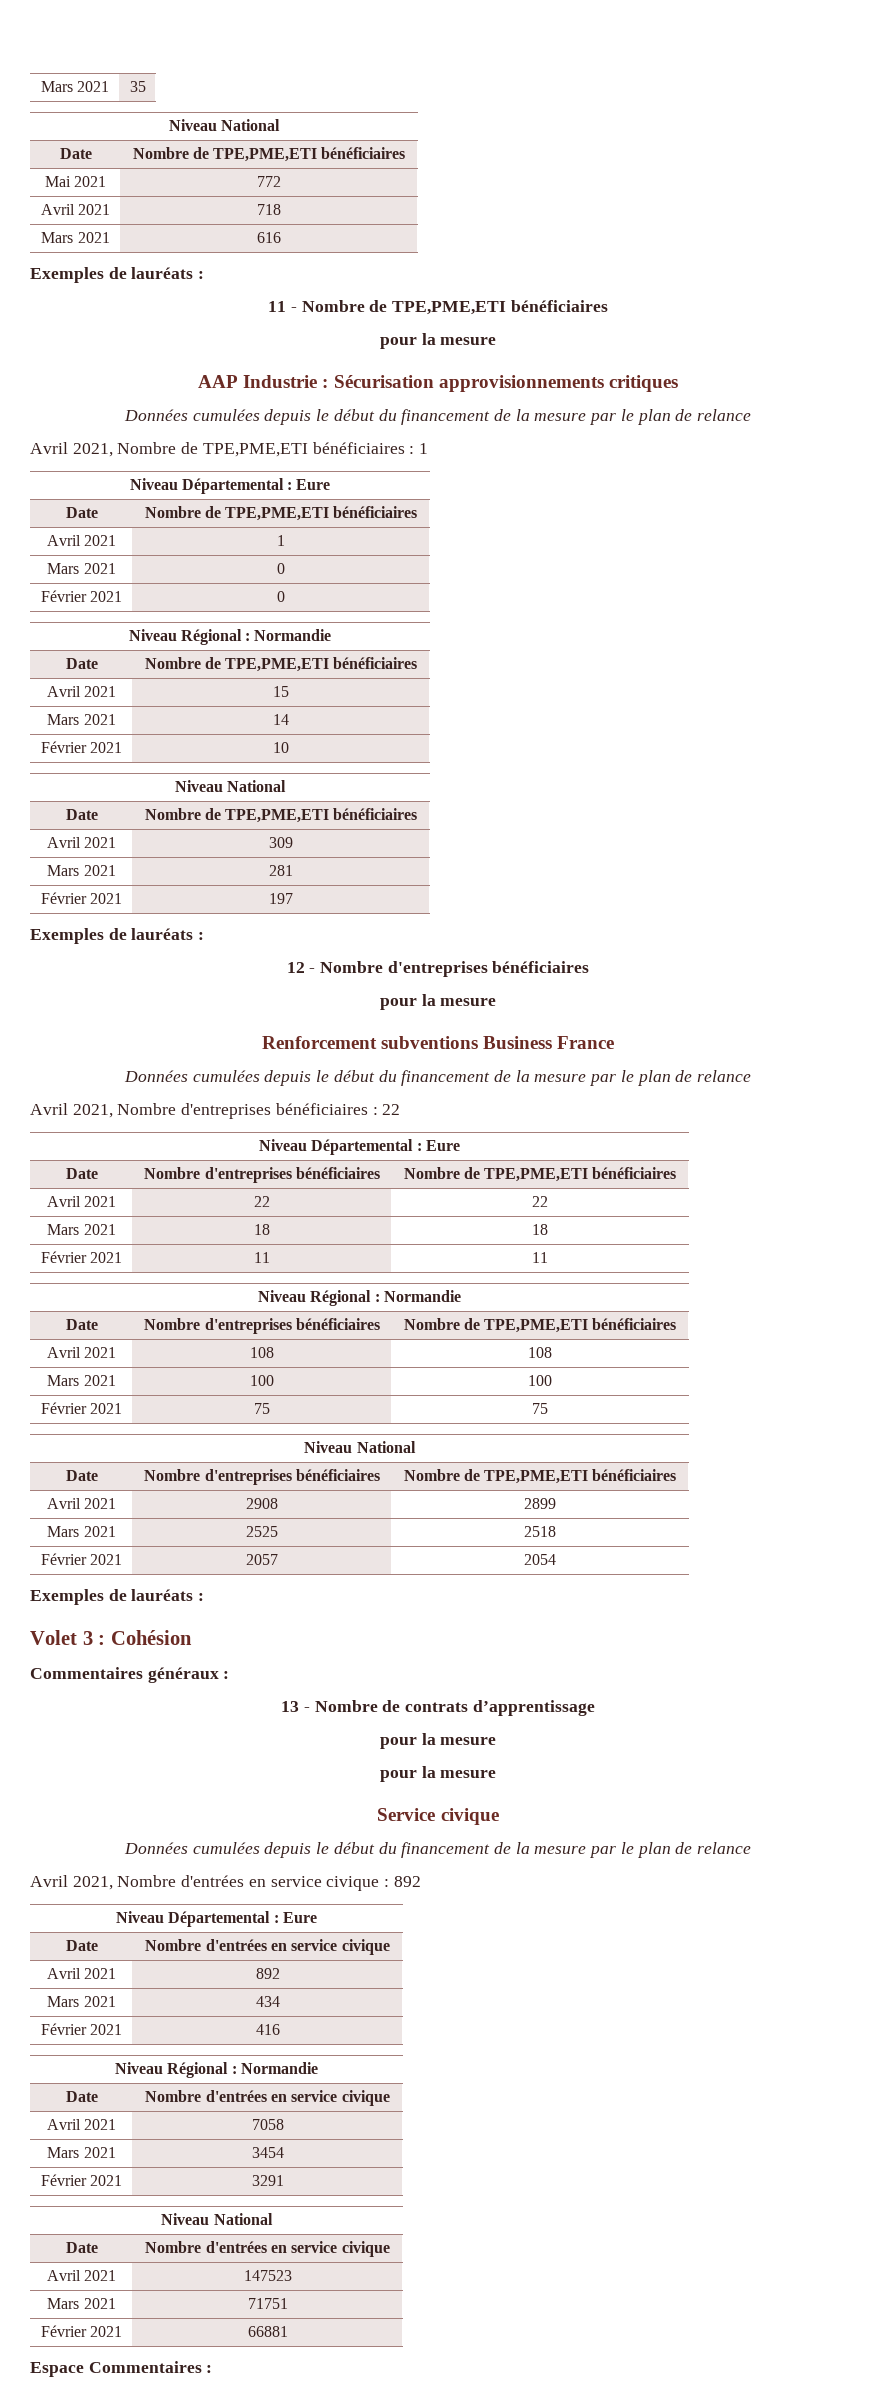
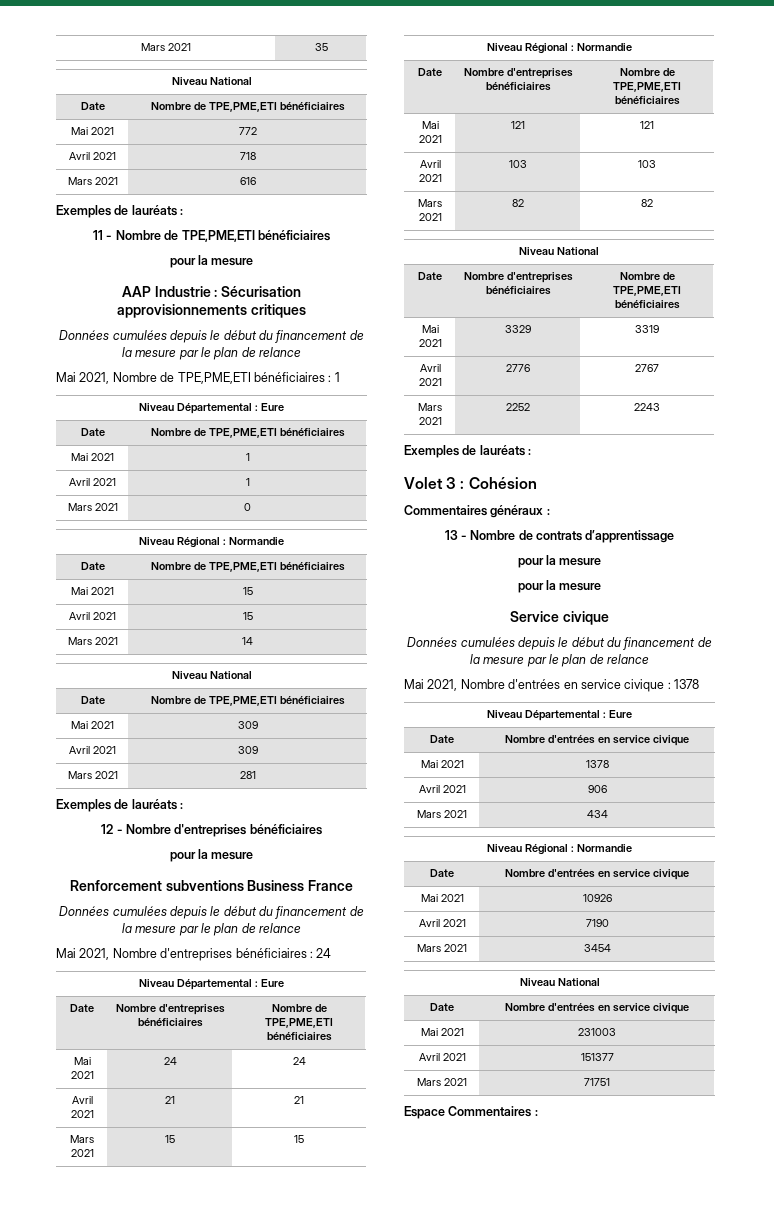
- Avril 2021, Nombre de TPE,PME,ETI bénéficiaires : 1
+ Mai 2021, Nombre de TPE,PME,ETI bénéficiaires : 1
+ Mai 2021 | 1
- Février 2021 | 0
+ Mai 2021 | 15
  Mars 2021 | 14
- Février 2021 | 10
  Niveau National
  Date | Nombre de TPE,PME,ETI bénéficiaires
+ Mai 2021 | 309
- Février 2021 | 197
- Avril 2021, Nombre d'entreprises bénéficiaires : 22
+ Mai 2021, Nombre d'entreprises bénéficiaires : 24
- Avril 2021 | 22 | 22
- Mars 2021 | 18 | 18
- Février 2021 | 11 | 11
+ Mai 2021 | 24 | 24
+ Avril 2021 | 21 | 21
+ Mars 2021 | 15 | 15
- Avril 2021 | 108 | 108
- Mars 2021 | 100 | 100
- Février 2021 | 75 | 75
+ Mai 2021 | 121 | 121
+ Avril 2021 | 103 | 103
+ Mars 2021 | 82 | 82
- Avril 2021 | 2908 | 2899
- Mars 2021 | 2525 | 2518
- Février 2021 | 2057 | 2054
+ Mai 2021 | 3329 | 3319
+ Avril 2021 | 2776 | 2767
+ Mars 2021 | 2252 | 2243
- Avril 2021, Nombre d'entrées en service civique : 892
+ Mai 2021, Nombre d'entrées en service civique : 1378
- Avril 2021 | 892
+ Mai 2021 | 1378
+ Avril 2021 | 906
- Février 2021 | 416
- Avril 2021 | 7058
+ Mai 2021 | 10926
+ Avril 2021 | 7190
- Février 2021 | 3291
- Avril 2021 | 147523
+ Mai 2021 | 231003
+ Avril 2021 | 151377
- Février 2021 | 66881

